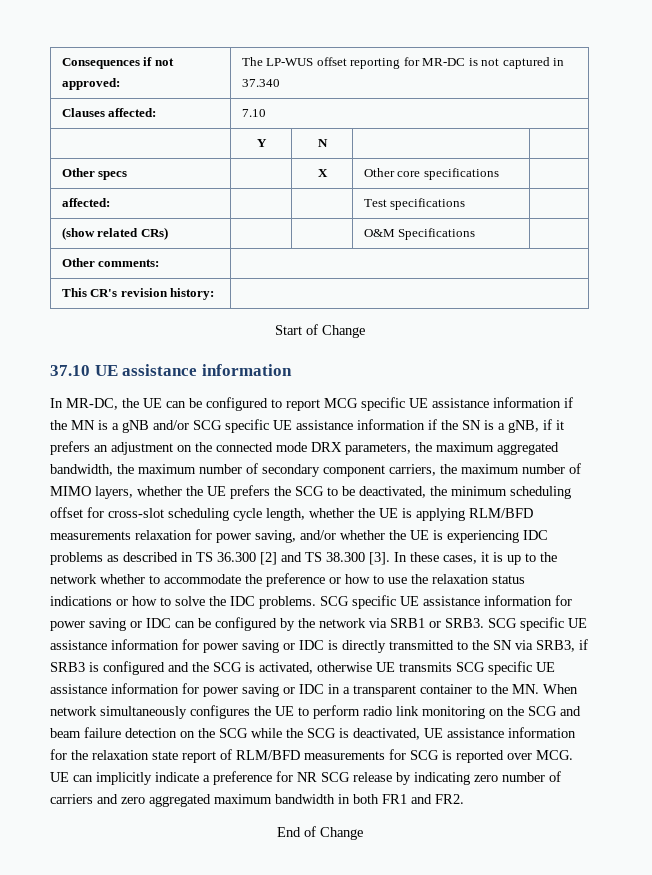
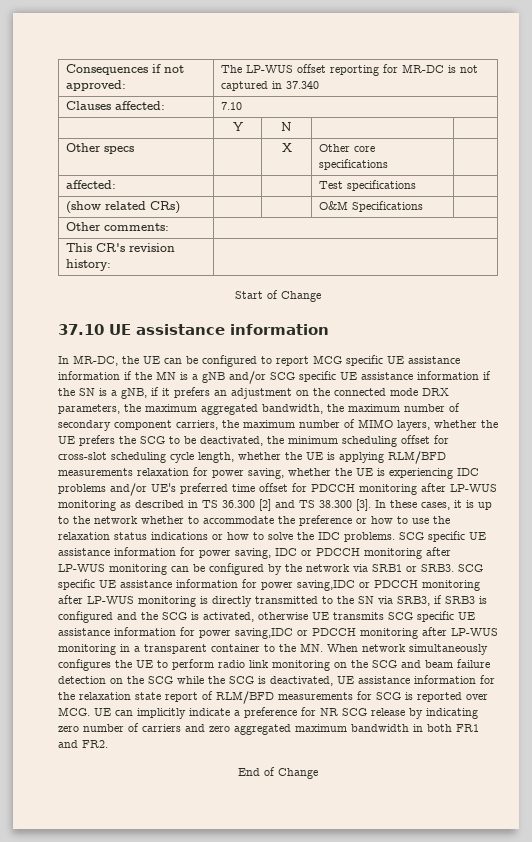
- In MR-DC, the UE can be configured to report MCG specific UE assistance information if the MN is a gNB and/or SCG specific UE assistance information if the SN is a gNB, if it prefers an adjustment on the connected mode DRX parameters, the maximum aggregated bandwidth, the maximum number of secondary component carriers, the maximum number of MIMO layers, whether the UE prefers the SCG to be deactivated, the minimum scheduling offset for cross-slot scheduling cycle length, whether the UE is applying RLM/BFD measurements relaxation for power saving, and/or whether the UE is experiencing IDC problems as described in TS 36.300 [2] and TS 38.300 [3].
+ In MR-DC, the UE can be configured to report MCG specific UE assistance information if the MN is a gNB and/or SCG specific UE assistance information if the SN is a gNB, if it prefers an adjustment on the connected mode DRX parameters, the maximum aggregated bandwidth, the maximum number of secondary component carriers, the maximum number of MIMO layers, whether the UE prefers the SCG to be deactivated, the minimum scheduling offset for cross-slot scheduling cycle length, whether the UE is applying RLM/BFD measurements relaxation for power saving, whether the UE is experiencing IDC problems and/or UE's preferred time offset for PDCCH monitoring after LP-WUS monitoring as described in TS 36.300 [2] and TS 38.300 [3].
- SCG specific UE assistance information for power saving or IDC can be configured by the network via SRB1 or SRB3.
+ SCG specific UE assistance information for power saving, IDC or PDCCH monitoring after LP-WUS monitoring can be configured by the network via SRB1 or SRB3.
- SCG specific UE assistance information for power saving or IDC is directly transmitted to the SN via SRB3, if SRB3 is configured and the SCG is activated, otherwise UE transmits SCG specific UE assistance information for power saving or IDC in a transparent container to the MN. When network simultaneously configures the UE to perform radio link monitoring on the SCG and beam failure detection on the SCG while the SCG is deactivated, UE assistance information for the relaxation state report of RLM/BFD measurements for SCG is reported over MCG. UE can implicitly indicate a preference for NR SCG release by indicating zero number of carriers and zero aggregated maximum bandwidth in both FR1 and FR2.
+ SCG specific UE assistance information for power saving,IDC or PDCCH monitoring after LP-WUS monitoring is directly transmitted to the SN via SRB3, if SRB3 is configured and the SCG is activated, otherwise UE transmits SCG specific UE assistance information for power saving,IDC or PDCCH monitoring after LP-WUS monitoring in a transparent container to the MN. When network simultaneously configures the UE to perform radio link monitoring on the SCG and beam failure detection on the SCG while the SCG is deactivated, UE assistance information for the relaxation state report of RLM/BFD measurements for SCG is reported over MCG. UE can implicitly indicate a preference for NR SCG release by indicating zero number of carriers and zero aggregated maximum bandwidth in both FR1 and FR2.

